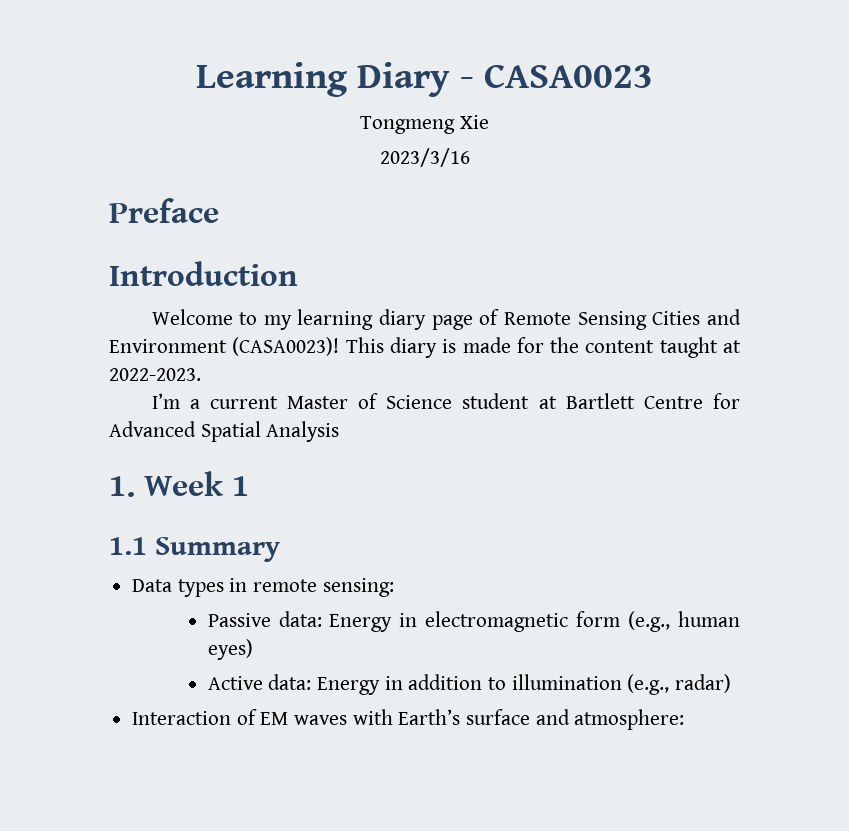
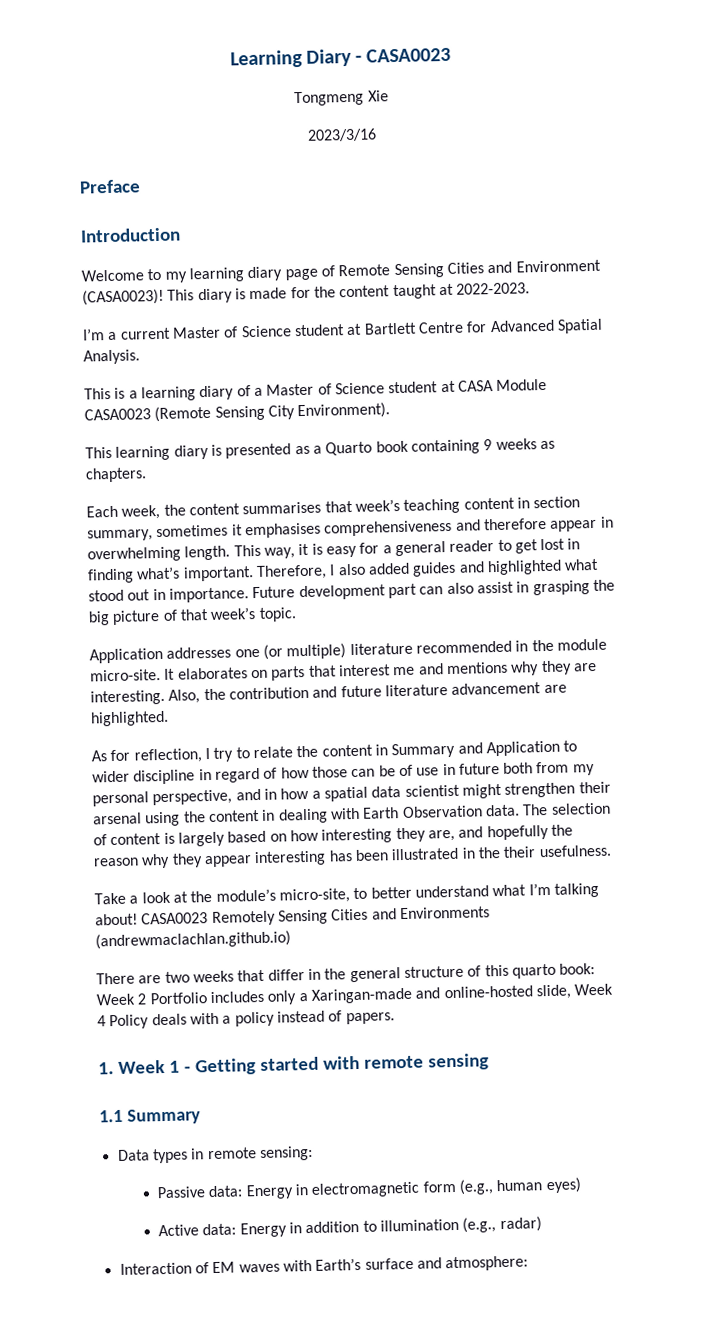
- I’m a current Master of Science student at Bartlett Centre for Advanced Spatial Analysis
- 1. Week 1
+ I’m a current Master of Science student at Bartlett Centre for Advanced Spatial Analysis.
+ This is a learning diary of a Master of Science student at CASA Module CASA0023 (Remote Sensing City Environment).
+ This learning diary is presented as a Quarto book containing 9 weeks as chapters.
+ Each week, the content summarises that week’s teaching content in section summary, sometimes it emphasises comprehensiveness and therefore appear in overwhelming length. This way, it is easy for a general reader to get lost in finding what’s important. Therefore, I also added guides and highlighted what stood out in importance. Future development part can also assist in grasping the big picture of that week’s topic.
+ Application addresses one (or multiple) literature recommended in the module micro-site. It elaborates on parts that interest me and mentions why they are interesting. Also, the contribution and future literature advancement are highlighted.
+ As for reflection, I try to relate the content in Summary and Application to wider discipline in regard of how those can be of use in future both from my personal perspective, and in how a spatial data scientist might strengthen their arsenal using the content in dealing with Earth Observation data. The selection of content is largely based on how interesting they are, and hopefully the reason why they appear interesting has been illustrated in the their usefulness.
+ Take a look at the module’s micro-site, to better understand what I’m talking about! CASA0023 Remotely Sensing Cities and Environments (andrewmaclachlan.github.io)
+ There are two weeks that differ in the general structure of this quarto book: Week 2 Portfolio includes only a Xaringan-made and online-hosted slide, Week 4 Policy deals with a policy instead of papers.
+ 1. Week 1 - Getting started with remote sensing

